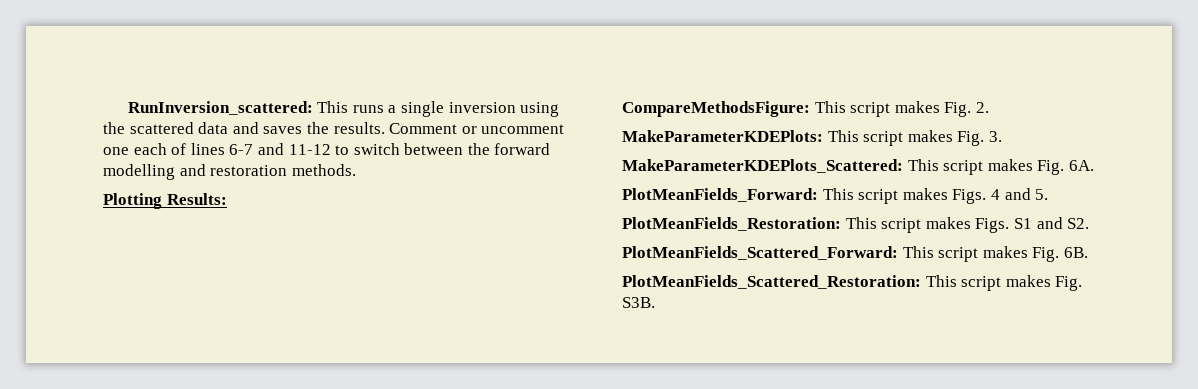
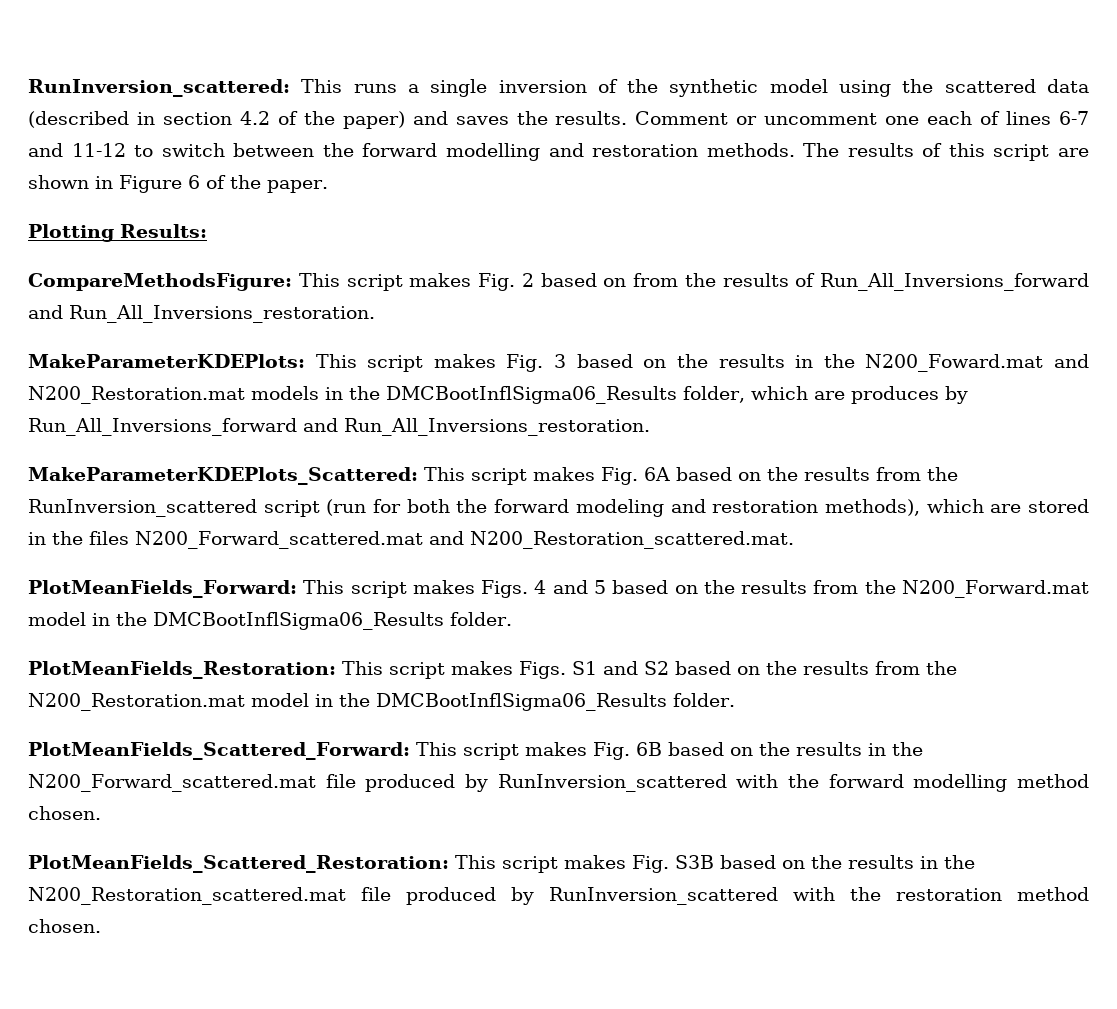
- RunInversion_scattered: This runs a single inversion using the scattered data and saves the results.
+ RunInversion_scattered: This runs a single inversion of the synthetic model using the scattered data (described in section 4.2 of the paper) and saves the results.
+ The results of this script are shown in Figure 6 of the paper.
- CompareMethodsFigure: This script makes Fig. 2.
+ CompareMethodsFigure: This script makes Fig. 2 based on from the results of Run_All_Inversions_forward and Run_All_Inversions_restoration.
- MakeParameterKDEPlots: This script makes Fig. 3.
+ MakeParameterKDEPlots: This script makes Fig. 3 based on the results in the N200_Foward.mat and N200_Restoration.mat models in the DMCBootInflSigma06_Results folder, which are produces by Run_All_Inversions_forward and Run_All_Inversions_restoration.
- MakeParameterKDEPlots_Scattered: This script makes Fig. 6A.
+ MakeParameterKDEPlots_Scattered: This script makes Fig. 6A based on the results from the RunInversion_scattered script (run for both the forward modeling and restoration methods), which are stored in the files N200_Forward_scattered.mat and N200_Restoration_scattered.mat.
- PlotMeanFields_Forward: This script makes Figs. 4 and 5.
+ PlotMeanFields_Forward: This script makes Figs. 4 and 5 based on the results from the N200_Forward.mat model in the DMCBootInflSigma06_Results folder.
- PlotMeanFields_Restoration: This script makes Figs. S1 and S2.
+ PlotMeanFields_Restoration: This script makes Figs. S1 and S2 based on the results from the N200_Restoration.mat model in the DMCBootInflSigma06_Results folder.
- PlotMeanFields_Scattered_Forward: This script makes Fig. 6B.
+ PlotMeanFields_Scattered_Forward: This script makes Fig. 6B based on the results in the N200_Forward_scattered.mat file produced by RunInversion_scattered with the forward modelling method chosen.
- PlotMeanFields_Scattered_Restoration: This script makes Fig. S3B.
+ PlotMeanFields_Scattered_Restoration: This script makes Fig. S3B based on the results in the N200_Restoration_scattered.mat file produced by RunInversion_scattered with the restoration method chosen.

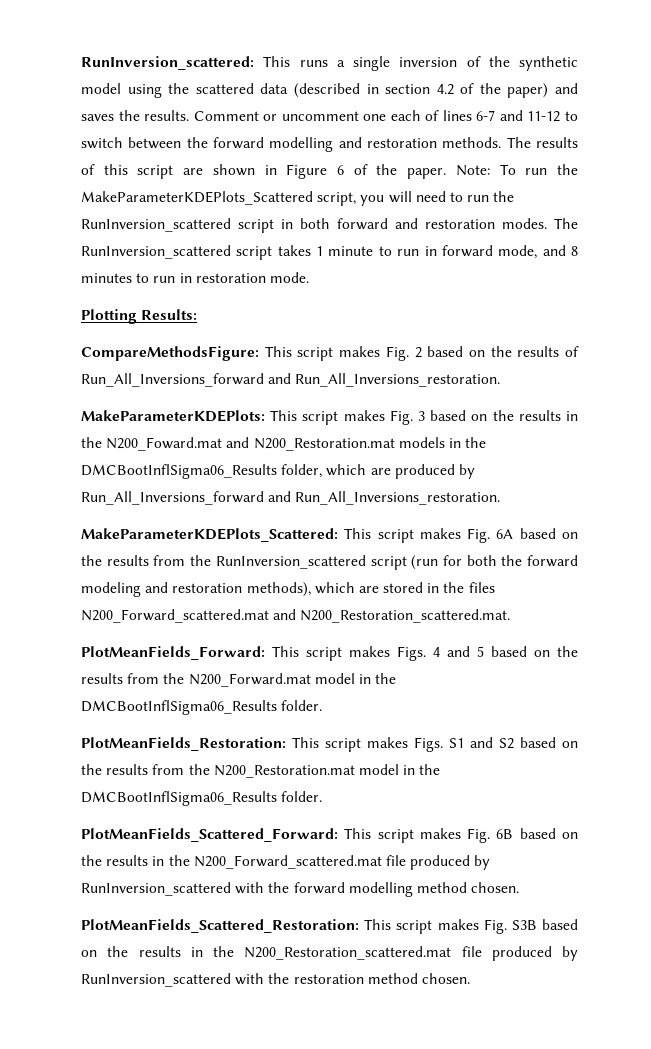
+ Note: To run the MakeParameterKDEPlots_Scattered script, you will need to run the RunInversion_scattered script in both forward and restoration modes. The RunInversion_scattered script takes 1 minute to run in forward mode, and 8 minutes to run in restoration mode.
- CompareMethodsFigure: This script makes Fig. 2 based on from the results of Run_All_Inversions_forward and Run_All_Inversions_restoration.
+ CompareMethodsFigure: This script makes Fig. 2 based on the results of Run_All_Inversions_forward and Run_All_Inversions_restoration.
- MakeParameterKDEPlots: This script makes Fig. 3 based on the results in the N200_Foward.mat and N200_Restoration.mat models in the DMCBootInflSigma06_Results folder, which are produces by Run_All_Inversions_forward and Run_All_Inversions_restoration.
+ MakeParameterKDEPlots: This script makes Fig. 3 based on the results in the N200_Foward.mat and N200_Restoration.mat models in the DMCBootInflSigma06_Results folder, which are produced by Run_All_Inversions_forward and Run_All_Inversions_restoration.

